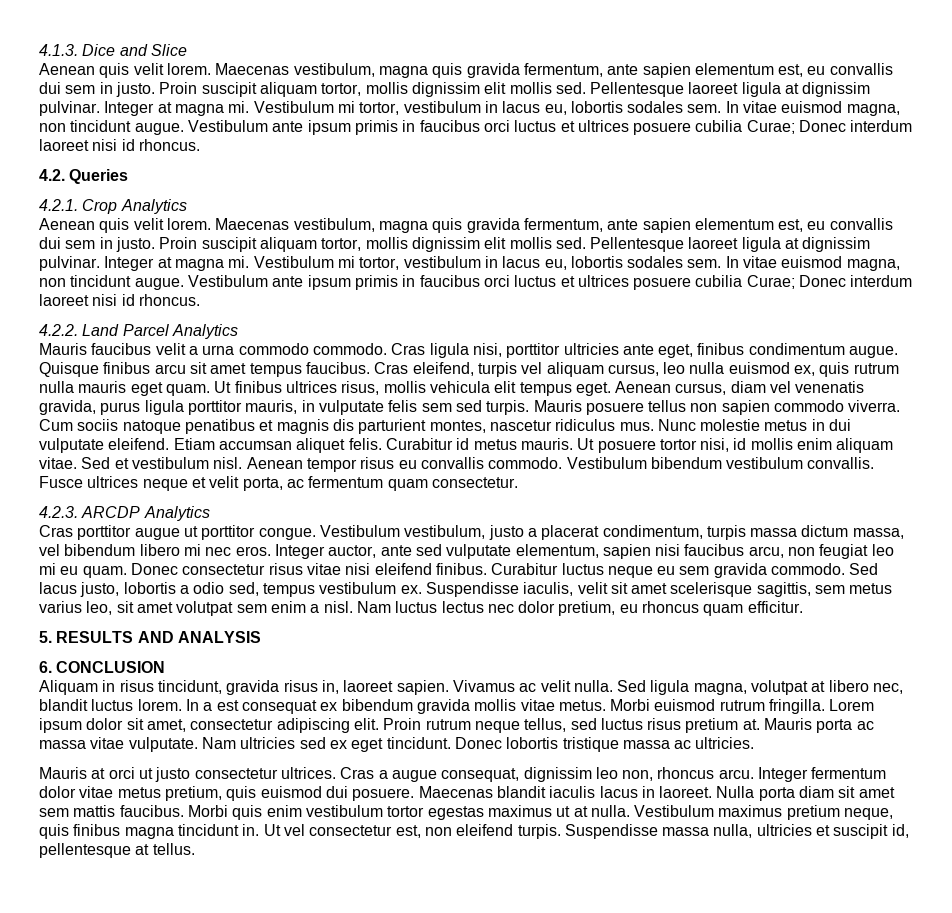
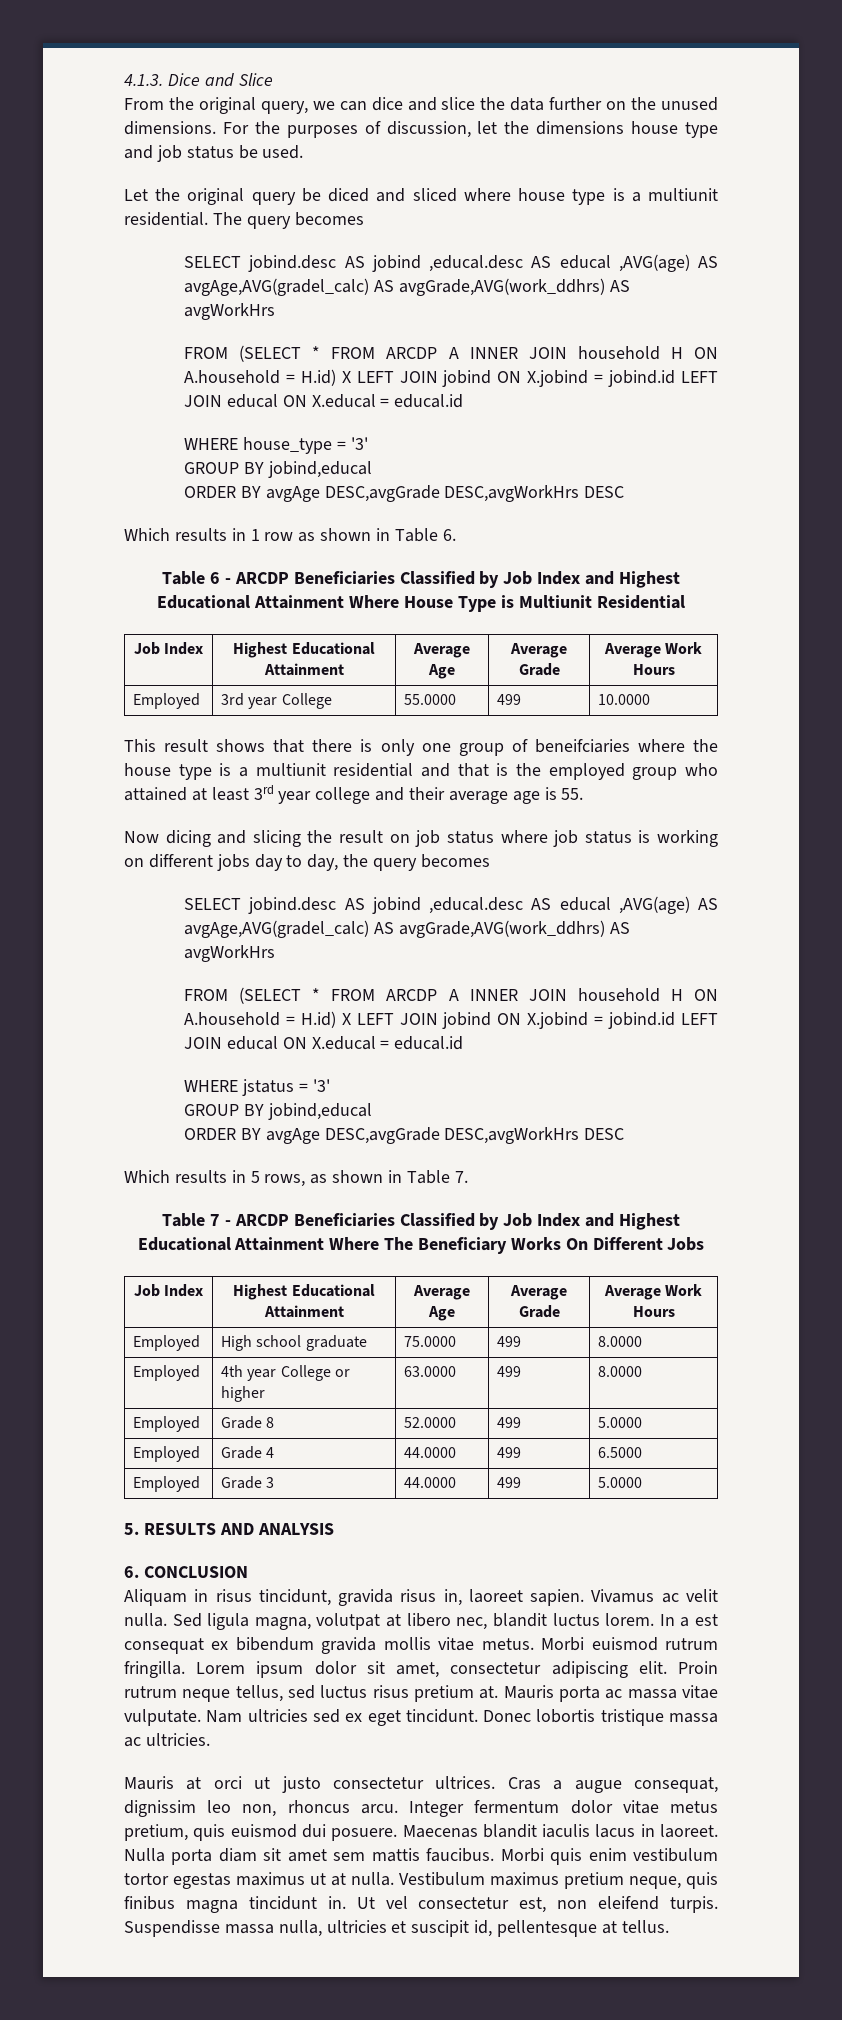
  4.1.3. Dice and Slice
- Aenean quis velit lorem. Maecenas vestibulum, magna quis gravida fermentum, ante sapien elementum est, eu convallis dui sem in justo. Proin suscipit aliquam tortor, mollis dignissim elit mollis sed. Pellentesque laoreet ligula at dignissim pulvinar. Integer at magna mi. Vestibulum mi tortor, vestibulum in lacus eu, lobortis sodales sem. In vitae euismod magna, non tincidunt augue. Vestibulum ante ipsum primis in faucibus orci luctus et ultrices posuere cubilia Curae; Donec interdum laoreet nisi id rhoncus.
- 4.2. Queries
- 4.2.1. Crop Analytics
- Aenean quis velit lorem. Maecenas vestibulum, magna quis gravida fermentum, ante sapien elementum est, eu convallis dui sem in justo. Proin suscipit aliquam tortor, mollis dignissim elit mollis sed. Pellentesque laoreet ligula at dignissim pulvinar. Integer at magna mi. Vestibulum mi tortor, vestibulum in lacus eu, lobortis sodales sem. In vitae euismod magna, non tincidunt augue. Vestibulum ante ipsum primis in faucibus orci luctus et ultrices posuere cubilia Curae; Donec interdum laoreet nisi id rhoncus.
- 4.2.2. Land Parcel Analytics
- Mauris faucibus velit a urna commodo commodo. Cras ligula nisi, porttitor ultricies ante eget, finibus condimentum augue. Quisque finibus arcu sit amet tempus faucibus. Cras eleifend, turpis vel aliquam cursus, leo nulla euismod ex, quis rutrum nulla mauris eget quam. Ut finibus ultrices risus, mollis vehicula elit tempus eget. Aenean cursus, diam vel venenatis gravida, purus ligula porttitor mauris, in vulputate felis sem sed turpis. Mauris posuere tellus non sapien commodo viverra. Cum sociis natoque penatibus et magnis dis parturient montes, nascetur ridiculus mus. Nunc molestie metus in dui vulputate eleifend. Etiam accumsan aliquet felis. Curabitur id metus mauris. Ut posuere tortor nisi, id mollis enim aliquam vitae. Sed et vestibulum nisl. Aenean tempor risus eu convallis commodo. Vestibulum bibendum vestibulum convallis. Fusce ultrices neque et velit porta, ac fermentum quam consectetur.
- 4.2.3. ARCDP Analytics
- Cras porttitor augue ut porttitor congue. Vestibulum vestibulum, justo a placerat condimentum, turpis massa dictum massa, vel bibendum libero mi nec eros. Integer auctor, ante sed vulputate elementum, sapien nisi faucibus arcu, non feugiat leo mi eu quam. Donec consectetur risus vitae nisi eleifend finibus. Curabitur luctus neque eu sem gravida commodo. Sed lacus justo, lobortis a odio sed, tempus vestibulum ex. Suspendisse iaculis, velit sit amet scelerisque sagittis, sem metus varius leo, sit amet volutpat sem enim a nisl. Nam luctus lectus nec dolor pretium, eu rhoncus quam efficitur.
+ From the original query, we can dice and slice the data further on the unused dimensions. For the purposes of discussion, let the dimensions house type and job status be used.
+ Let the original query be diced and sliced where house type is a multiunit residential. The query becomes
+ SELECT jobind.desc AS jobind ,educal.desc AS educal ,AVG(age) AS avgAge,AVG(gradel_calc) AS avgGrade,AVG(work_ddhrs) AS avgWorkHrs
+ FROM (SELECT * FROM ARCDP A INNER JOIN household H ON A.household = H.id) X LEFT JOIN jobind ON X.jobind = jobind.id LEFT JOIN educal ON X.educal = educal.id
+ WHERE house_type = '3'
+ GROUP BY jobind,educal
+ ORDER BY avgAge DESC,avgGrade DESC,avgWorkHrs DESC
+ Which results in 1 row as shown in Table 6.
+ Table 6 - ARCDP Beneficiaries Classified by Job Index and Highest Educational Attainment Where House Type is Multiunit Residential
+ Job Index | Highest Educational Attainment | Average Age | Average Grade | Average Work Hours
+ Employed | 3rd year College | 55.0000 | 499 | 10.0000
+ This result shows that there is only one group of beneifciaries where the house type is a multiunit residential and that is the employed group who attained at least 3rd year college and their average age is 55.
+ Now dicing and slicing the result on job status where job status is working on different jobs day to day, the query becomes
+ SELECT jobind.desc AS jobind ,educal.desc AS educal ,AVG(age) AS avgAge,AVG(gradel_calc) AS avgGrade,AVG(work_ddhrs) AS avgWorkHrs
+ FROM (SELECT * FROM ARCDP A INNER JOIN household H ON A.household = H.id) X LEFT JOIN jobind ON X.jobind = jobind.id LEFT JOIN educal ON X.educal = educal.id
+ WHERE jstatus = '3'
+ GROUP BY jobind,educal
+ ORDER BY avgAge DESC,avgGrade DESC,avgWorkHrs DESC
+ Which results in 5 rows, as shown in Table 7.
+ Table 7 - ARCDP Beneficiaries Classified by Job Index and Highest Educational Attainment Where The Beneficiary Works On Different Jobs
+ Job Index | Highest Educational Attainment | Average Age | Average Grade | Average Work Hours
+ Employed | High school graduate | 75.0000 | 499 | 8.0000
+ Employed | 4th year College or higher | 63.0000 | 499 | 8.0000
+ Employed | Grade 8 | 52.0000 | 499 | 5.0000
+ Employed | Grade 4 | 44.0000 | 499 | 6.5000
+ Employed | Grade 3 | 44.0000 | 499 | 5.0000

